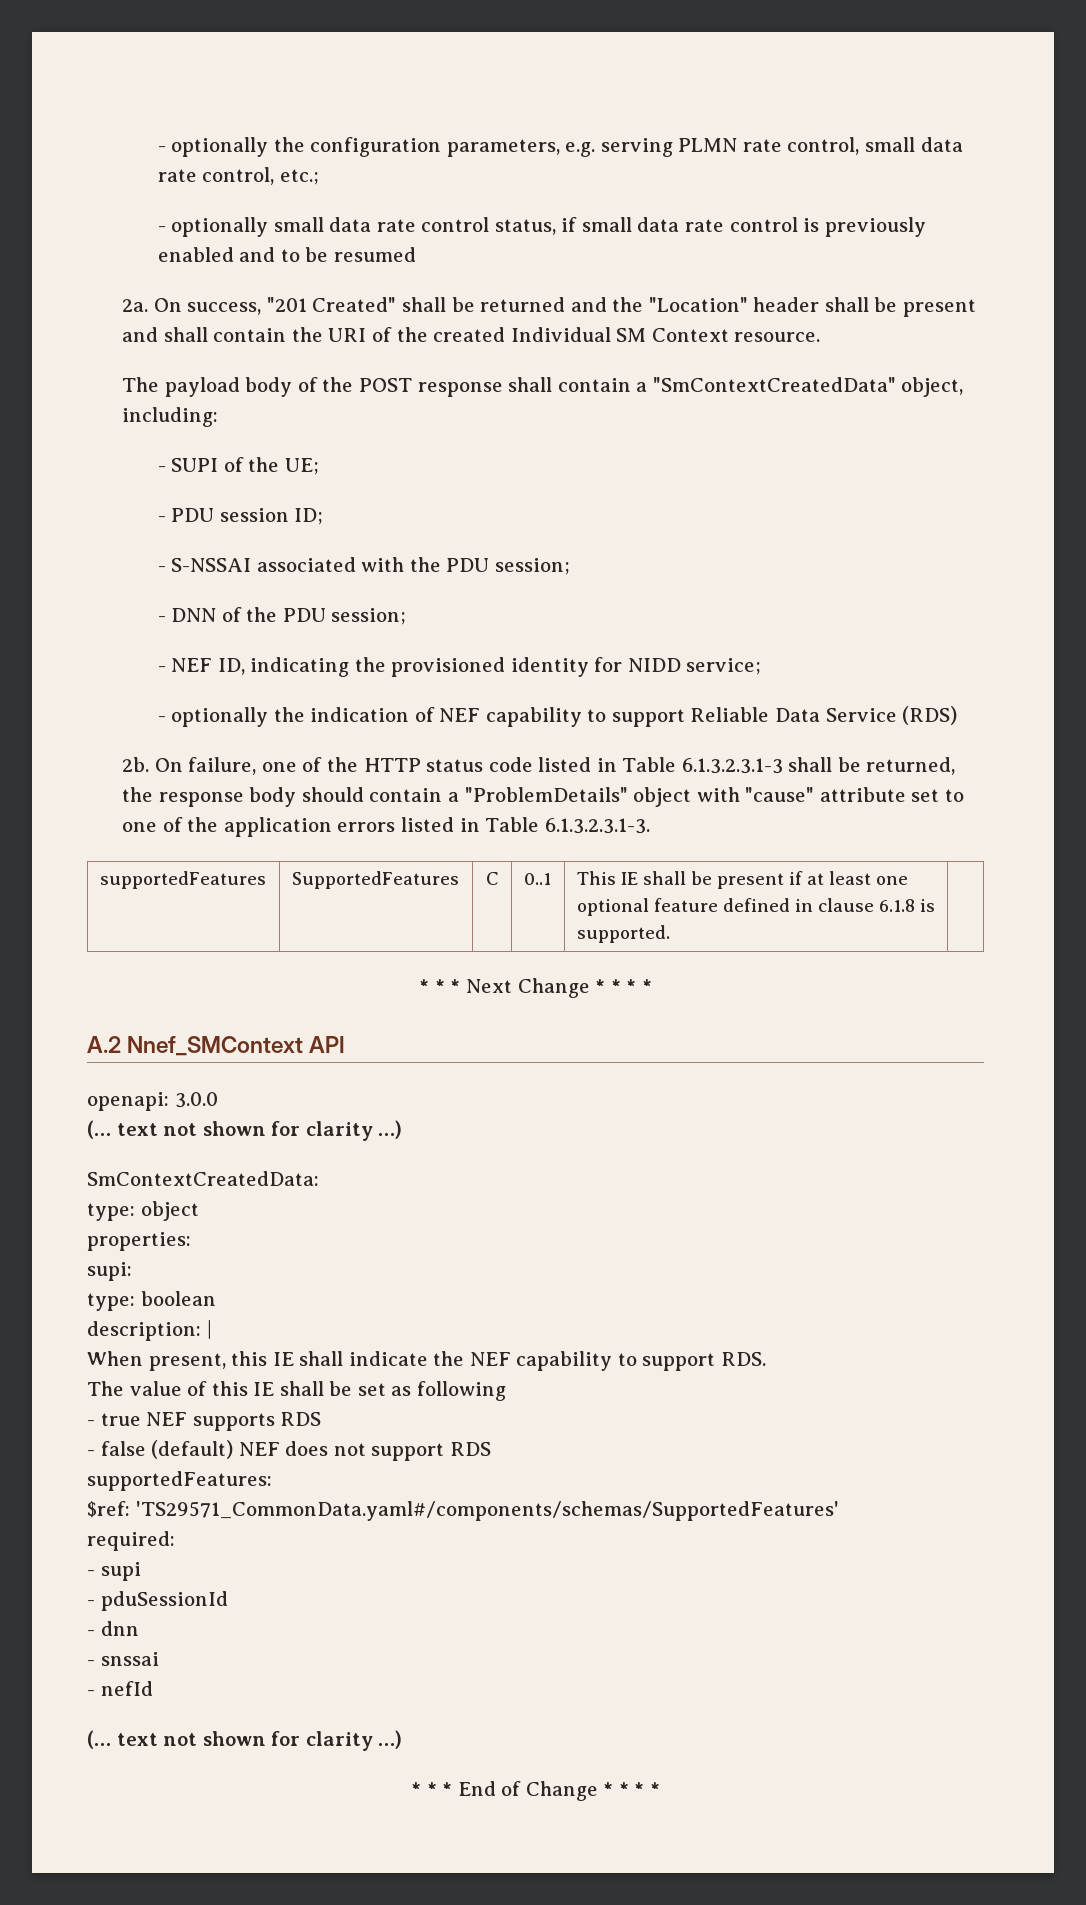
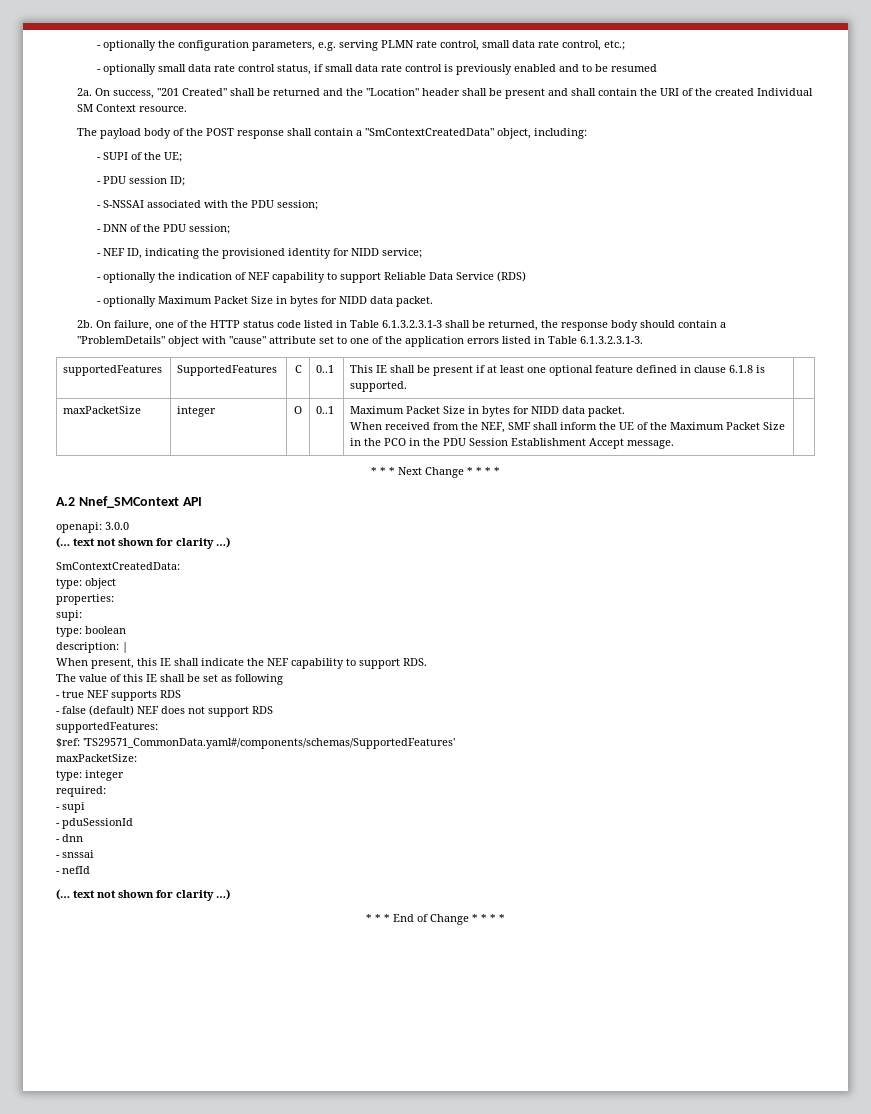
+ - optionally Maximum Packet Size in bytes for NIDD data packet.
+ maxPacketSize | integer | O | 0..1 | Maximum Packet Size in bytes for NIDD data packet.
+ When received from the NEF, SMF shall inform the UE of the Maximum Packet Size in the PCO in the PDU Session Establishment Accept message. |
+ maxPacketSize:
+ type: integer

